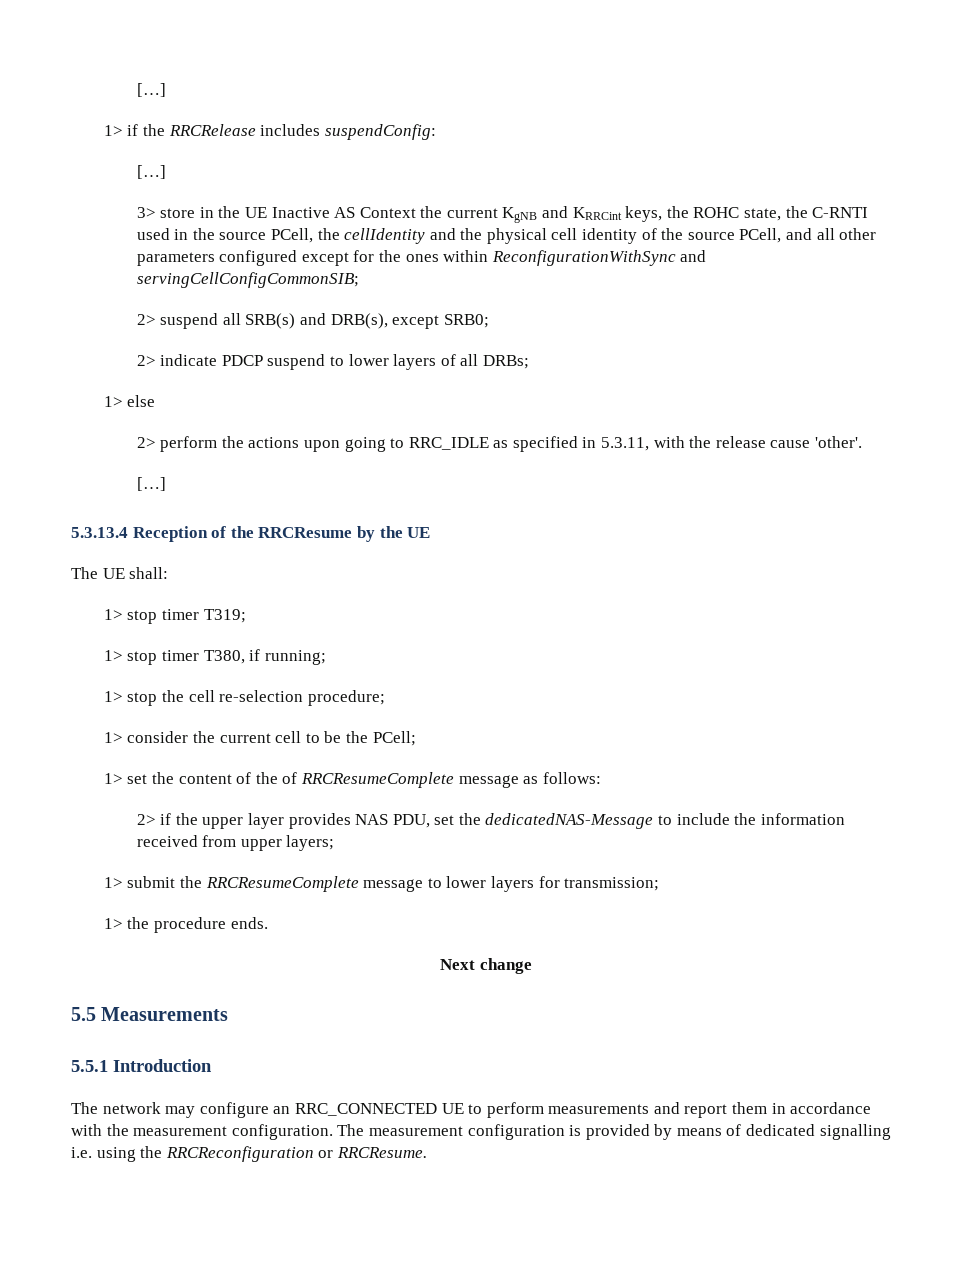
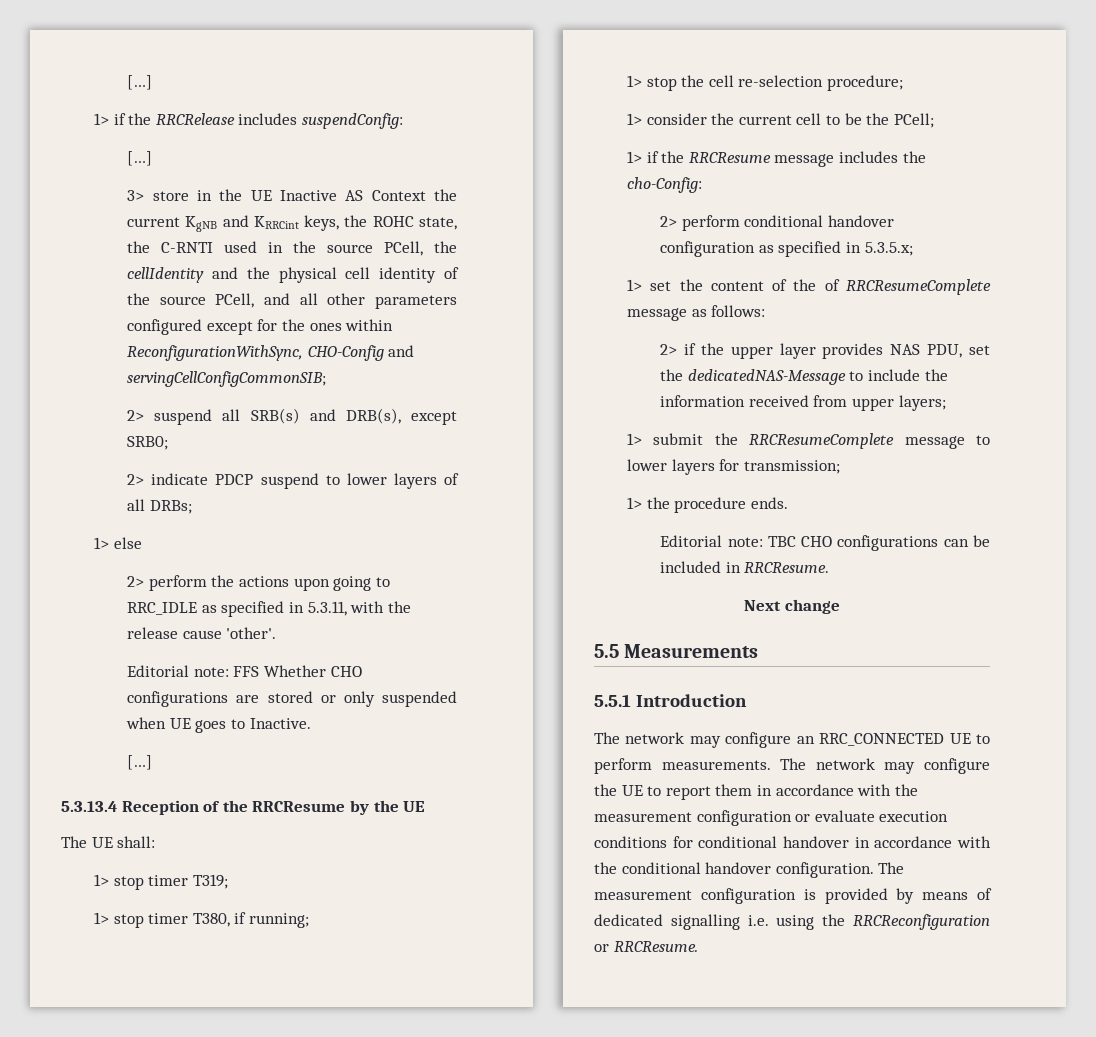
- 3> store in the UE Inactive AS Context the current KgNB and KRRCint keys, the ROHC state, the C-RNTI used in the source PCell, the cellIdentity and the physical cell identity of the source PCell, and all other parameters configured except for the ones within ReconfigurationWithSync and servingCellConfigCommonSIB;
+ 3> store in the UE Inactive AS Context the current KgNB and KRRCint keys, the ROHC state, the C-RNTI used in the source PCell, the cellIdentity and the physical cell identity of the source PCell, and all other parameters configured except for the ones within ReconfigurationWithSync, CHO-Config and servingCellConfigCommonSIB;
+ Editorial note: FFS Whether CHO configurations are stored or only suspended when UE goes to Inactive.
+ 1> if the RRCResume message includes the cho-Config:
+ 2> perform conditional handover configuration as specified in 5.3.5.x;
+ Editorial note: TBC CHO configurations can be included in RRCResume.
- The network may configure an RRC_CONNECTED UE to perform measurements and report them in accordance with the measurement configuration.
+ The network may configure an RRC_CONNECTED UE to perform measurements. The network may configure the UE to report them in accordance with the measurement configuration or evaluate execution conditions for conditional handover in accordance with the conditional handover configuration.

